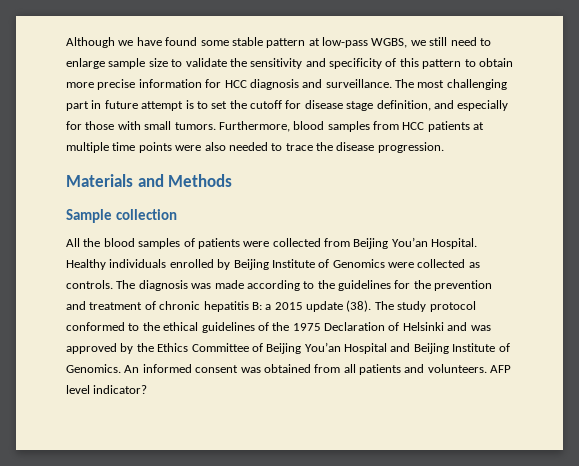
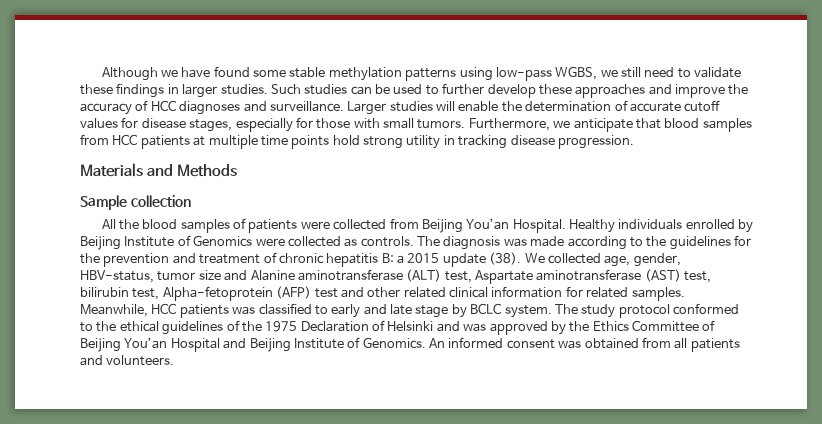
- Although we have found some stable pattern at low-pass WGBS, we still need to enlarge sample size to validate the sensitivity and specificity of this pattern to obtain more precise information for HCC diagnosis and surveillance. The most challenging part in future attempt is to set the cutoff for disease stage definition, and especially for those with small tumors.
+ Although we have found some stable methylation patterns using low-pass WGBS, we still need to validate these findings in larger studies. Such studies can be used to further develop these approaches and improve the accuracy of HCC diagnoses and surveillance. Larger studies will enable the determination of accurate cutoff values for disease stages, especially for those with small tumors.
- Furthermore, blood samples from HCC patients at multiple time points were also needed to trace the disease progression.
+ Furthermore, we anticipate that blood samples from HCC patients at multiple time points hold strong utility in tracking disease progression.
+ We collected age, gender, HBV-status, tumor size and Alanine aminotransferase (ALT) test, Aspartate aminotransferase (AST) test, bilirubin test, Alpha-fetoprotein (AFP) test and other related clinical information for related samples. Meanwhile, HCC patients was classified to early and late stage by BCLC system.
- AFP level indicator?

